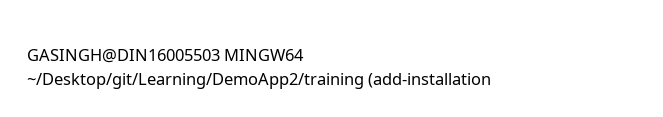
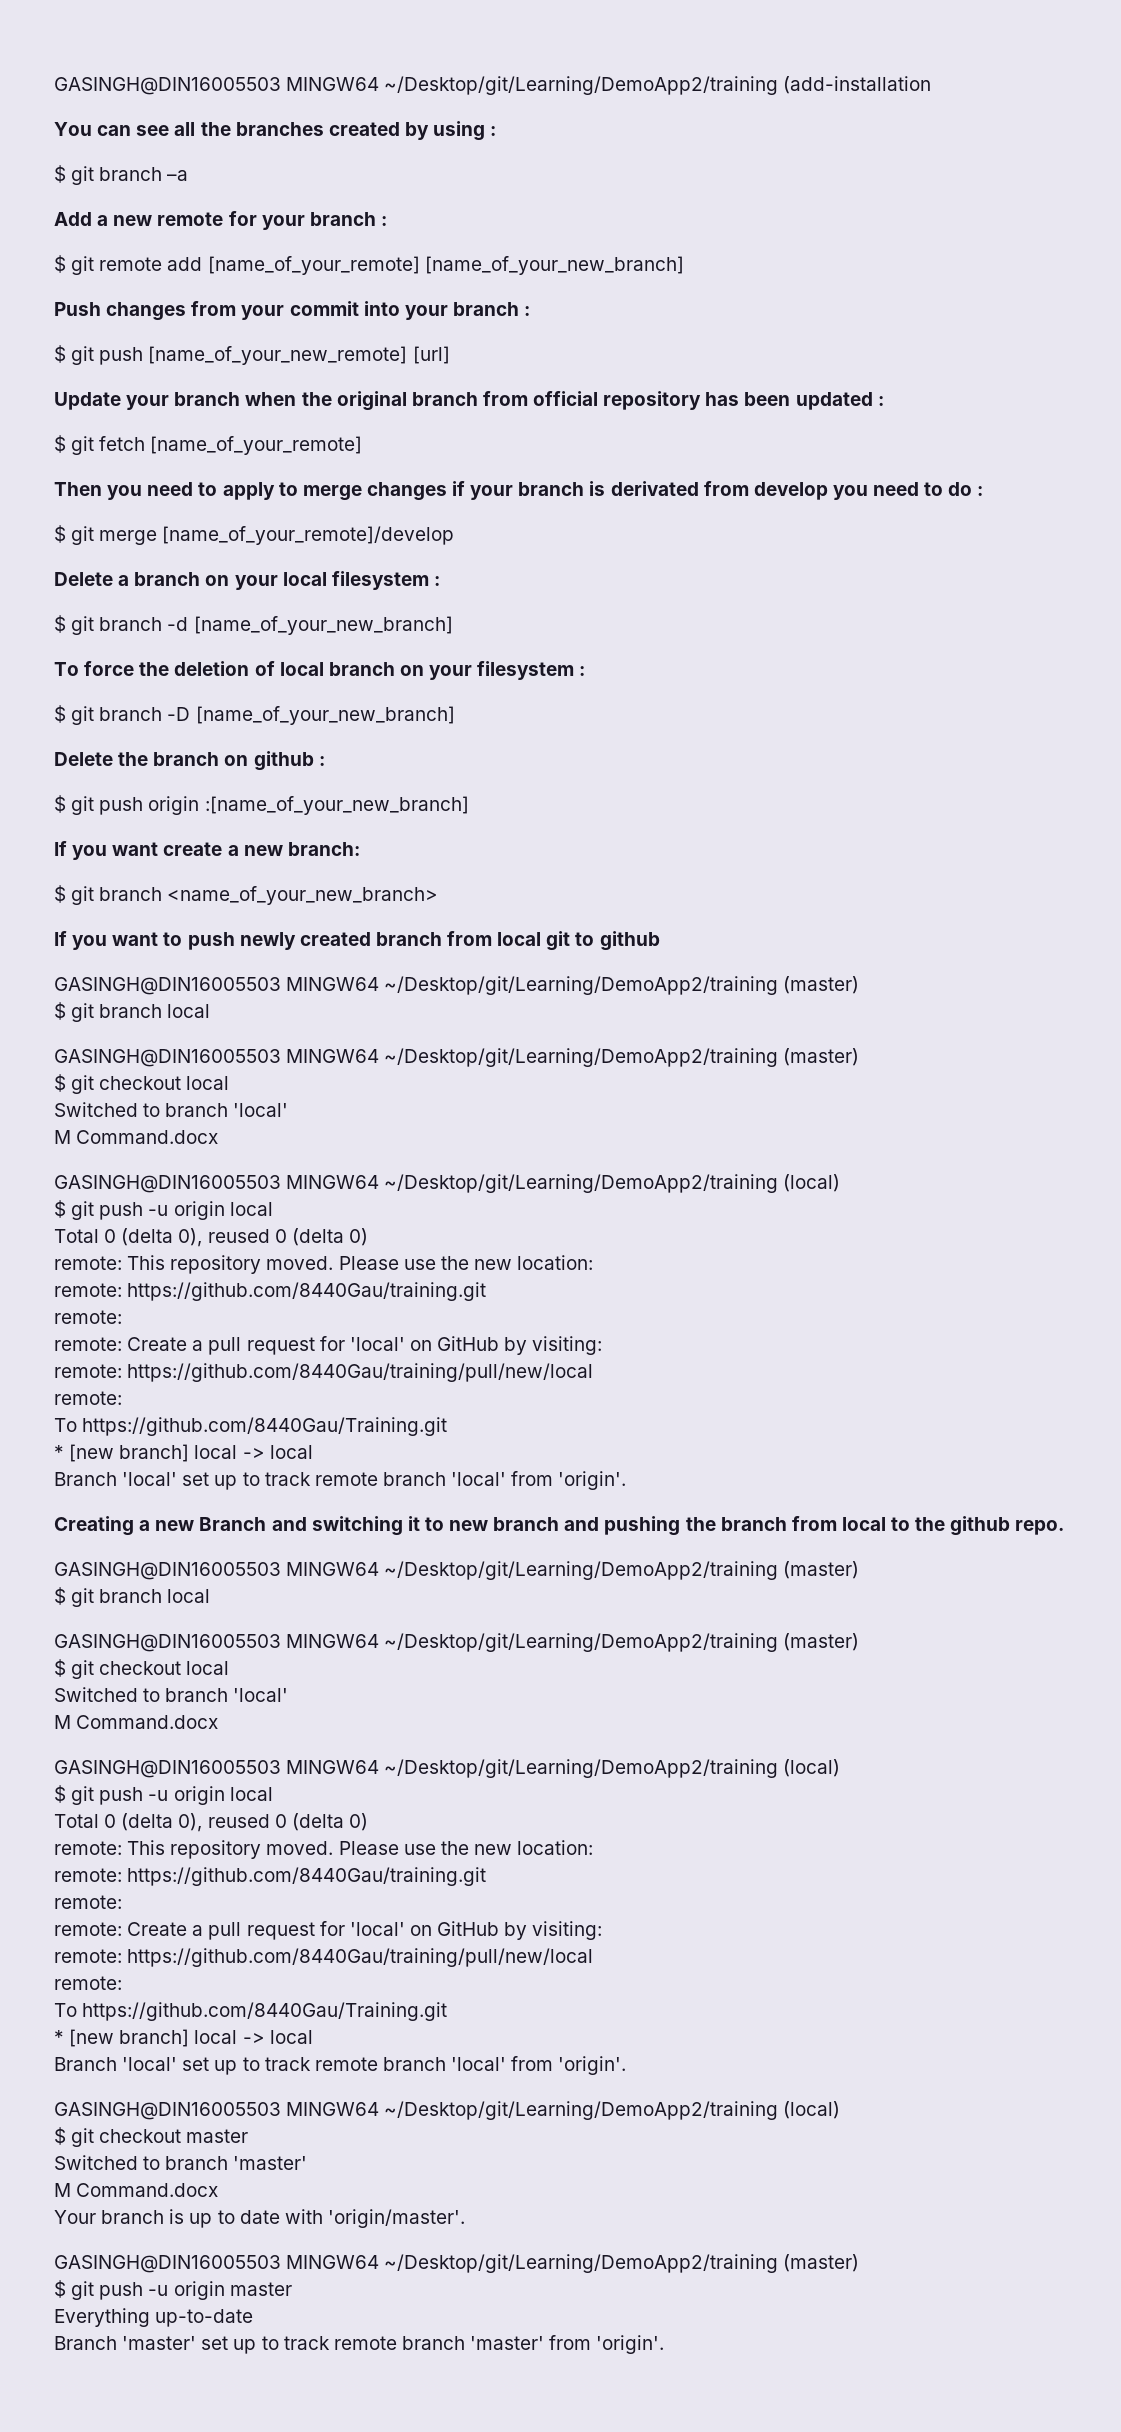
+ You can see all the branches created by using :
+ $ git branch –a
+ Add a new remote for your branch :
+ $ git remote add [name_of_your_remote] [name_of_your_new_branch]
+ Push changes from your commit into your branch :
+ $ git push [name_of_your_new_remote] [url]
+ Update your branch when the original branch from official repository has been updated :
+ $ git fetch [name_of_your_remote]
+ Then you need to apply to merge changes if your branch is derivated from develop you need to do :
+ $ git merge [name_of_your_remote]/develop
+ Delete a branch on your local filesystem :
+ $ git branch -d [name_of_your_new_branch]
+ To force the deletion of local branch on your filesystem :
+ $ git branch -D [name_of_your_new_branch]
+ Delete the branch on github :
+ $ git push origin :[name_of_your_new_branch]
+ If you want create a new branch:
+ $ git branch <name_of_your_new_branch>
+ If you want to push newly created branch from local git to github
+ GASINGH@DIN16005503 MINGW64 ~/Desktop/git/Learning/DemoApp2/training (master)
+ $ git branch local
+ GASINGH@DIN16005503 MINGW64 ~/Desktop/git/Learning/DemoApp2/training (master)
+ $ git checkout local
+ Switched to branch 'local'
+ M Command.docx
+ GASINGH@DIN16005503 MINGW64 ~/Desktop/git/Learning/DemoApp2/training (local)
+ $ git push -u origin local
+ Total 0 (delta 0), reused 0 (delta 0)
+ remote: This repository moved. Please use the new location:
+ remote: https://github.com/8440Gau/training.git
+ remote:
+ remote: Create a pull request for 'local' on GitHub by visiting:
+ remote: https://github.com/8440Gau/training/pull/new/local
+ remote:
+ To https://github.com/8440Gau/Training.git
+ * [new branch] local -> local
+ Branch 'local' set up to track remote branch 'local' from 'origin'.
+ Creating a new Branch and switching it to new branch and pushing the branch from local to the github repo.
+ GASINGH@DIN16005503 MINGW64 ~/Desktop/git/Learning/DemoApp2/training (master)
+ $ git branch local
+ GASINGH@DIN16005503 MINGW64 ~/Desktop/git/Learning/DemoApp2/training (master)
+ $ git checkout local
+ Switched to branch 'local'
+ M Command.docx
+ GASINGH@DIN16005503 MINGW64 ~/Desktop/git/Learning/DemoApp2/training (local)
+ $ git push -u origin local
+ Total 0 (delta 0), reused 0 (delta 0)
+ remote: This repository moved. Please use the new location:
+ remote: https://github.com/8440Gau/training.git
+ remote:
+ remote: Create a pull request for 'local' on GitHub by visiting:
+ remote: https://github.com/8440Gau/training/pull/new/local
+ remote:
+ To https://github.com/8440Gau/Training.git
+ * [new branch] local -> local
+ Branch 'local' set up to track remote branch 'local' from 'origin'.
+ GASINGH@DIN16005503 MINGW64 ~/Desktop/git/Learning/DemoApp2/training (local)
+ $ git checkout master
+ Switched to branch 'master'
+ M Command.docx
+ Your branch is up to date with 'origin/master'.
+ GASINGH@DIN16005503 MINGW64 ~/Desktop/git/Learning/DemoApp2/training (master)
+ $ git push -u origin master
+ Everything up-to-date
+ Branch 'master' set up to track remote branch 'master' from 'origin'.

